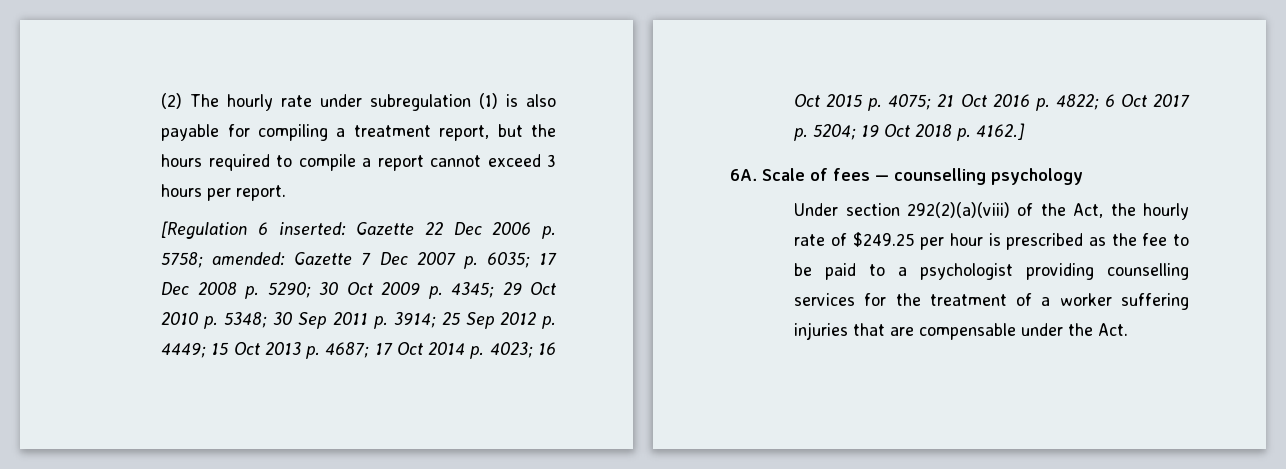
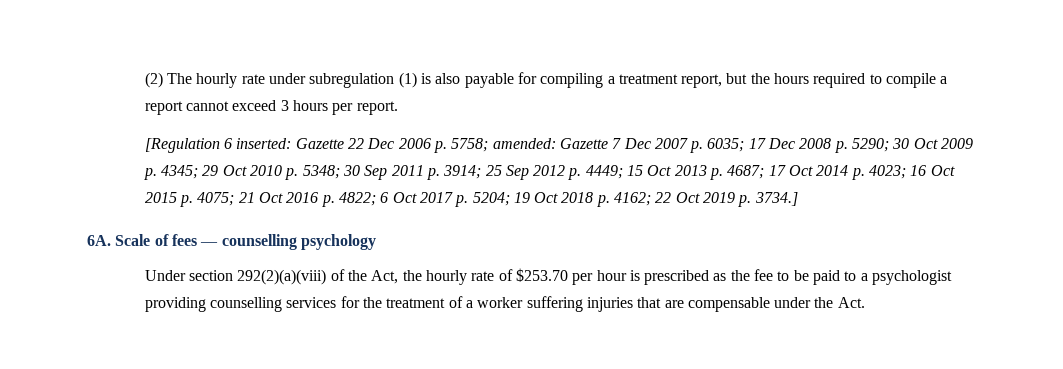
- 19 Oct 2018 p. 4162.]
+ 19 Oct 2018 p. 4162; 22 Oct 2019 p. 3734.]
- Under section 292(2)(a)(viii) of the Act, the hourly rate of $249.25 per hour is prescribed as the fee to be paid to a psychologist providing counselling services for the treatment of a worker suffering injuries that are compensable under the Act.
+ Under section 292(2)(a)(viii) of the Act, the hourly rate of $253.70 per hour is prescribed as the fee to be paid to a psychologist providing counselling services for the treatment of a worker suffering injuries that are compensable under the Act.

